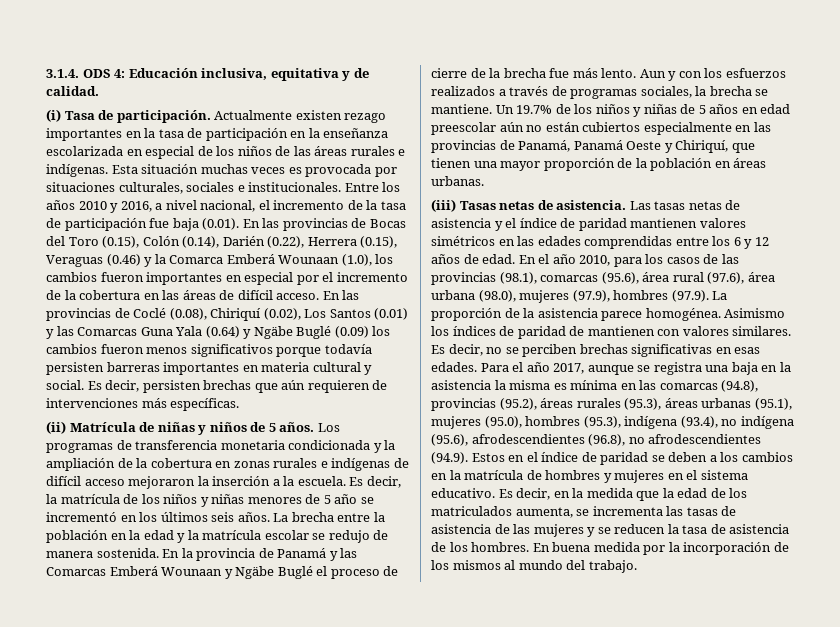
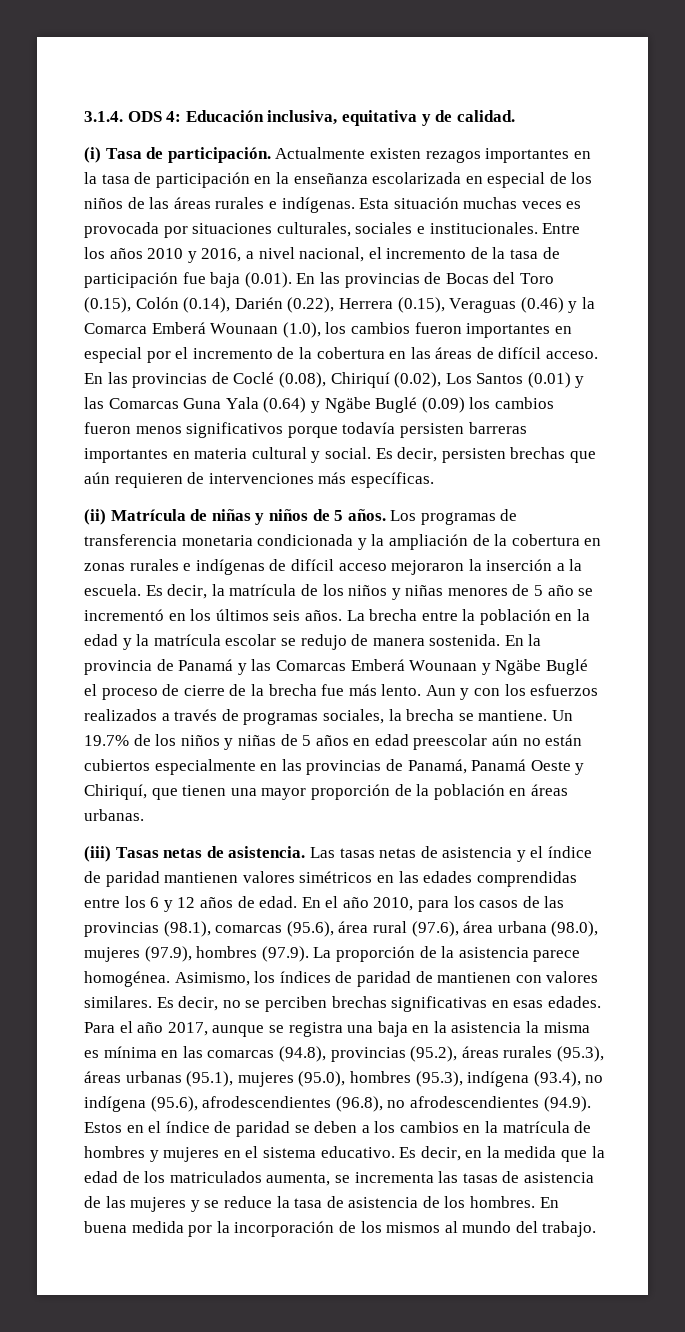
- Actualmente existen rezago importantes en la tasa de participación en la enseñanza escolarizada en especial de los niños de las áreas rurales e indígenas.
+ Actualmente existen rezagos importantes en la tasa de participación en la enseñanza escolarizada en especial de los niños de las áreas rurales e indígenas.
- Asimismo los índices de paridad de mantienen con valores similares.
+ Asimismo, los índices de paridad de mantienen con valores similares.
- Es decir, en la medida que la edad de los matriculados aumenta, se incrementa las tasas de asistencia de las mujeres y se reducen la tasa de asistencia de los hombres.
+ Es decir, en la medida que la edad de los matriculados aumenta, se incrementa las tasas de asistencia de las mujeres y se reduce la tasa de asistencia de los hombres.

